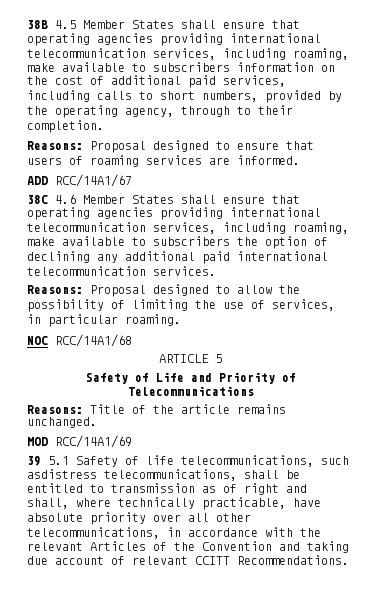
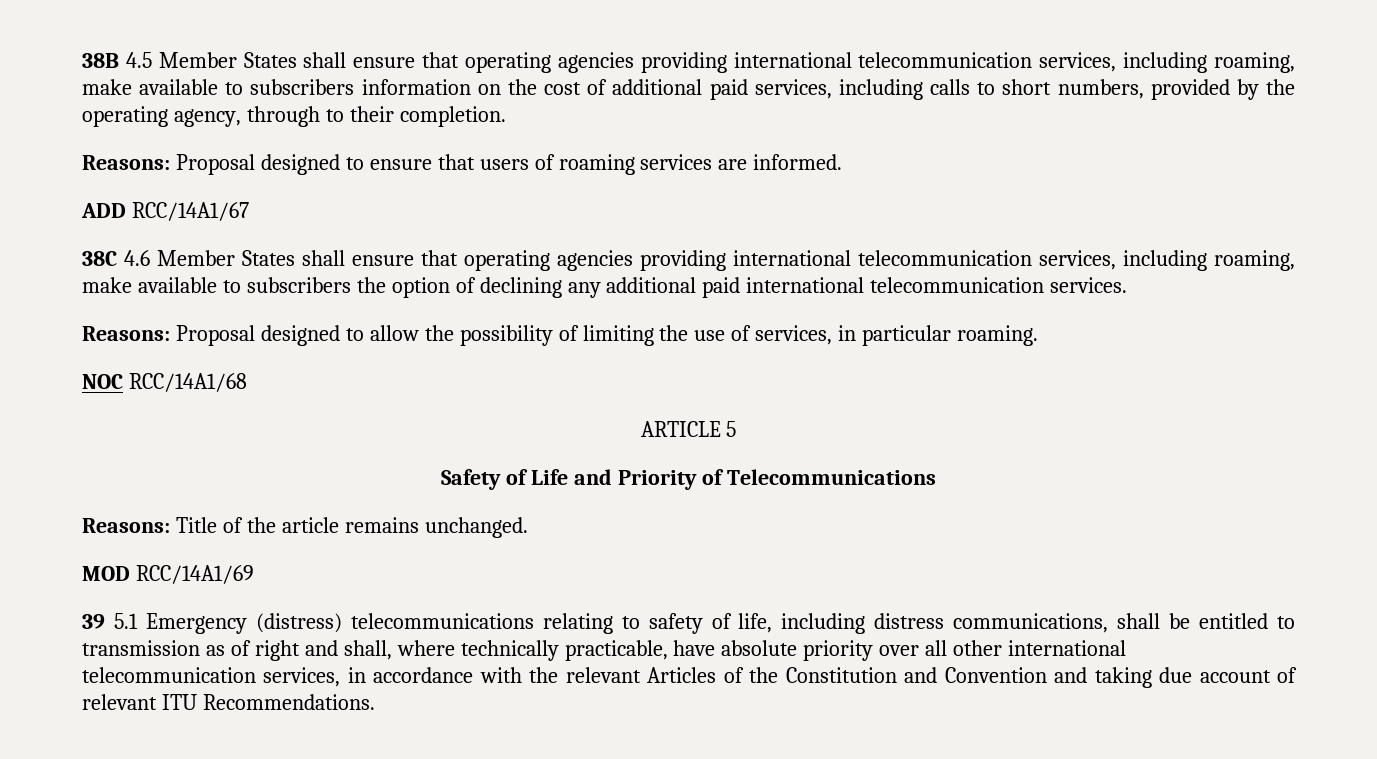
- 39 5.1 Safety of life telecommunications, such asdistress telecommunications, shall be entitled to transmission as of right and shall, where technically practicable, have absolute priority over all other telecommunications, in accordance with the relevant Articles of the Convention and taking due account of relevant CCITT Recommendations.
+ 39 5.1 Emergency (distress) telecommunications relating to safety of life, including distress communications, shall be entitled to transmission as of right and shall, where technically practicable, have absolute priority over all other international telecommunication services, in accordance with the relevant Articles of the Constitution and Convention and taking due account of relevant ITU Recommendations.

